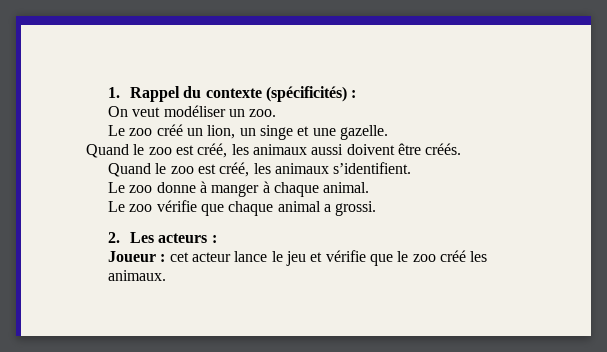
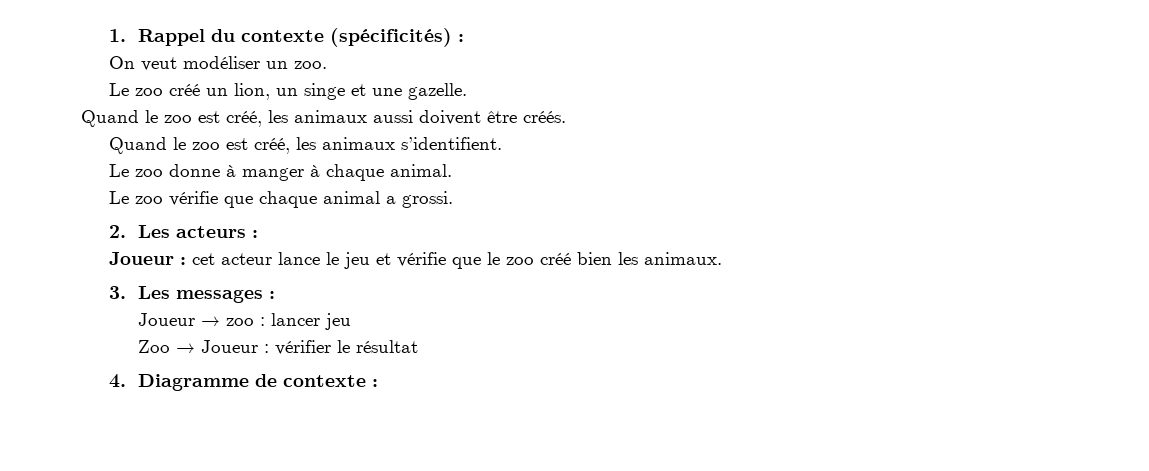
- Joueur : cet acteur lance le jeu et vérifie que le zoo créé les animaux.
+ Joueur : cet acteur lance le jeu et vérifie que le zoo créé bien les animaux.
+ 3. Les messages :
+ Joueur → zoo : lancer jeu
+ Zoo → Joueur : vérifier le résultat
+ 4. Diagramme de contexte :

